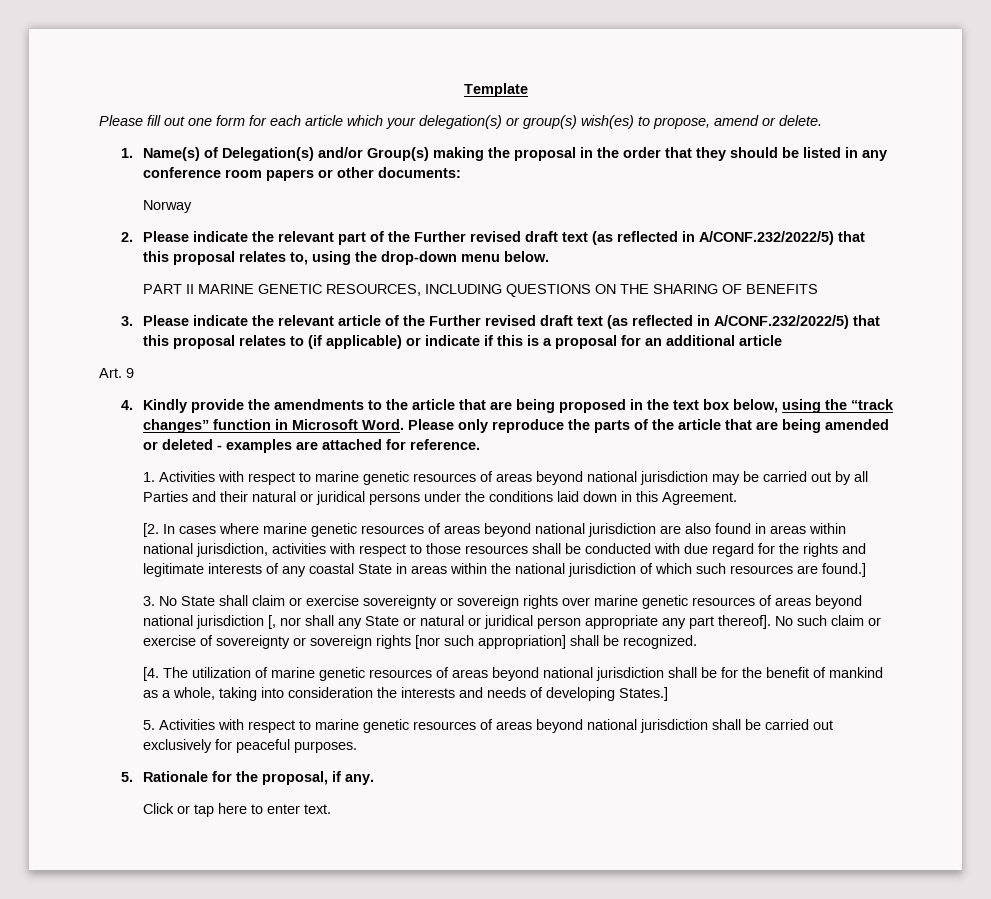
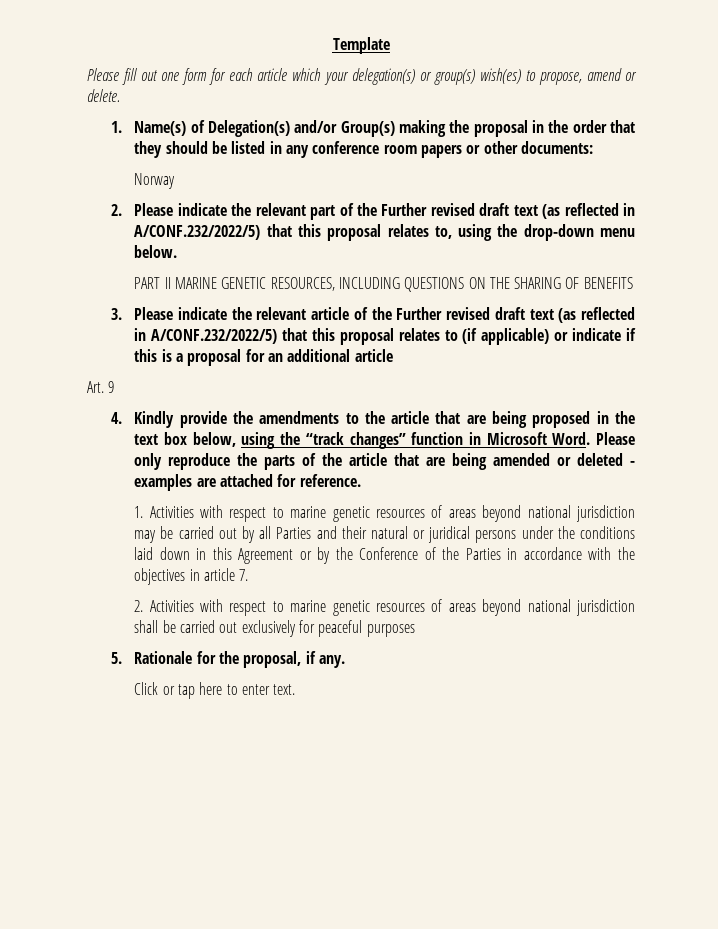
- 1. Activities with respect to marine genetic resources of areas beyond national jurisdiction may be carried out by all Parties and their natural or juridical persons under the conditions laid down in this Agreement.
- [2. In cases where marine genetic resources of areas beyond national jurisdiction are also found in areas within national jurisdiction, activities with respect to those resources shall be conducted with due regard for the rights and legitimate interests of any coastal State in areas within the national jurisdiction of which such resources are found.]
- 3. No State shall claim or exercise sovereignty or sovereign rights over marine genetic resources of areas beyond national jurisdiction [, nor shall any State or natural or juridical person appropriate any part thereof]. No such claim or exercise of sovereignty or sovereign rights [nor such appropriation] shall be recognized.
- [4. The utilization of marine genetic resources of areas beyond national jurisdiction shall be for the benefit of mankind as a whole, taking into consideration the interests and needs of developing States.]
- 5. Activities with respect to marine genetic resources of areas beyond national jurisdiction shall be carried out exclusively for peaceful purposes.
+ 1. Activities with respect to marine genetic resources of areas beyond national jurisdiction may be carried out by all Parties and their natural or juridical persons under the conditions laid down in this Agreement or by the Conference of the Parties in accordance with the objectives in article 7.
+ 2. Activities with respect to marine genetic resources of areas beyond national jurisdiction shall be carried out exclusively for peaceful purposes

